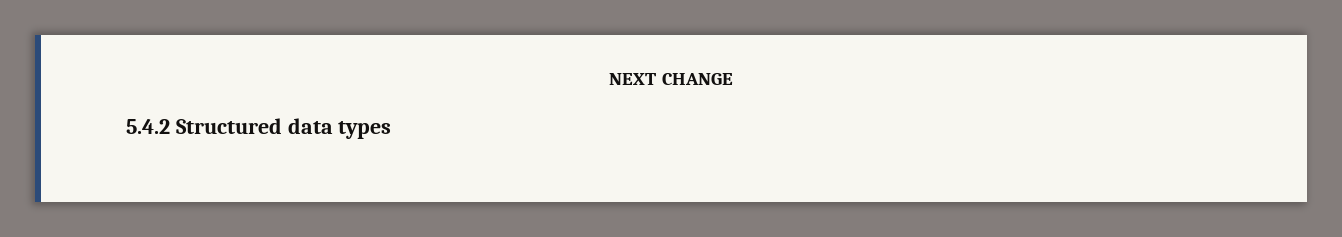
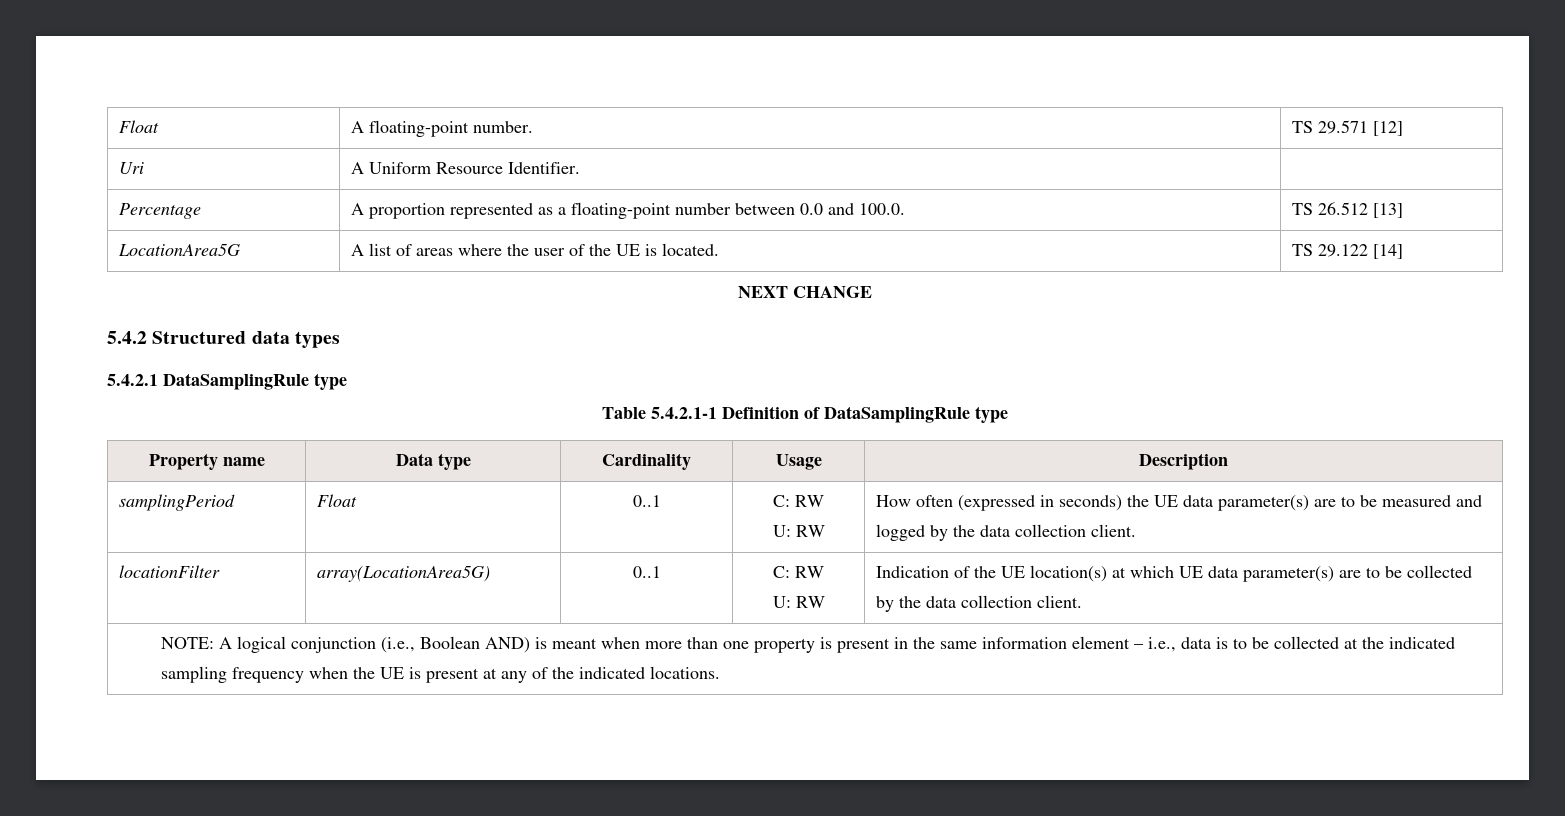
+ Float | A floating-point number. | TS 29.571 [12]
+ Uri | A Uniform Resource Identifier. |
+ Percentage | A proportion represented as a floating-point number between 0.0 and 100.0. | TS 26.512 [13]
+ LocationArea5G | A list of areas where the user of the UE is located. | TS 29.122 [14]
+ 5.4.2.1 DataSamplingRule type
+ Table 5.4.2.1-1 Definition of DataSamplingRule type
+ Property name | Data type | Cardinality | Usage | Description
+ samplingPeriod | Float | 0..1 | C: RW
+ U: RW | How often (expressed in seconds) the UE data parameter(s) are to be measured and logged by the data collection client.
+ locationFilter | array(LocationArea5G) | 0..1 | C: RW
+ U: RW | Indication of the UE location(s) at which UE data parameter(s) are to be collected by the data collection client.
+ NOTE: A logical conjunction (i.e., Boolean AND) is meant when more than one property is present in the same information element – i.e., data is to be collected at the indicated sampling frequency when the UE is present at any of the indicated locations.

